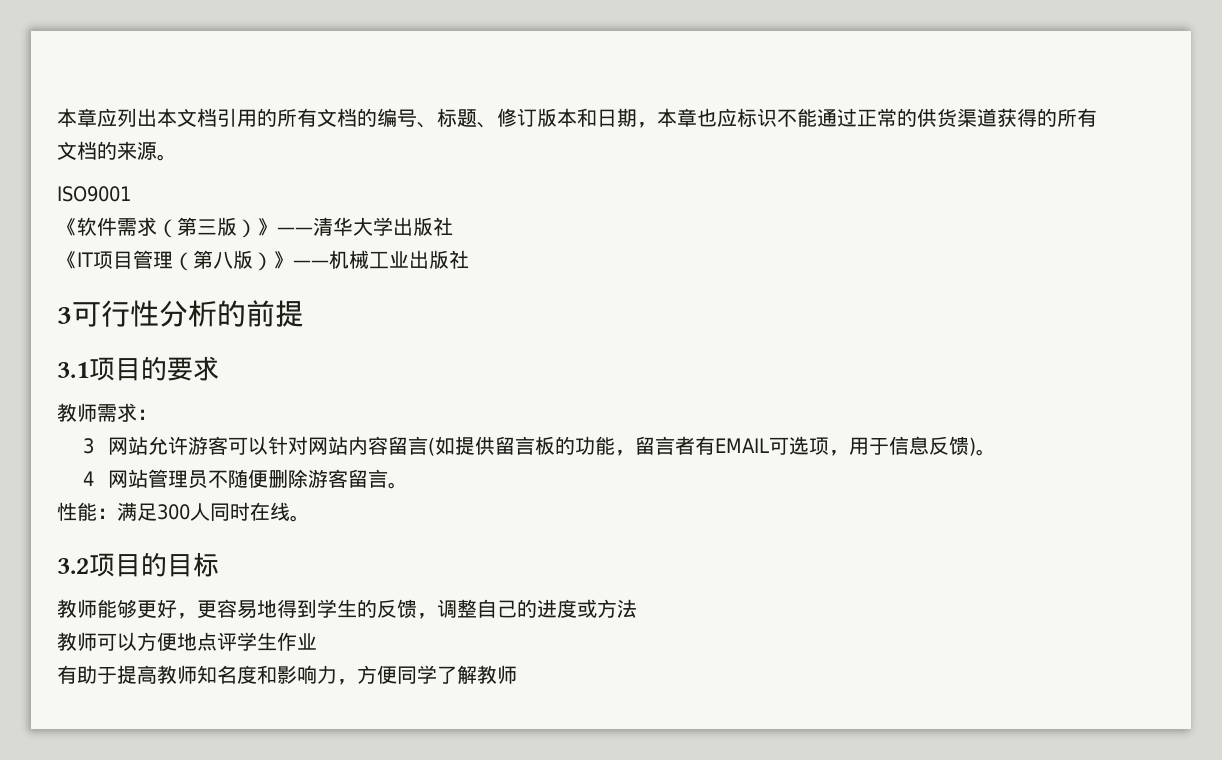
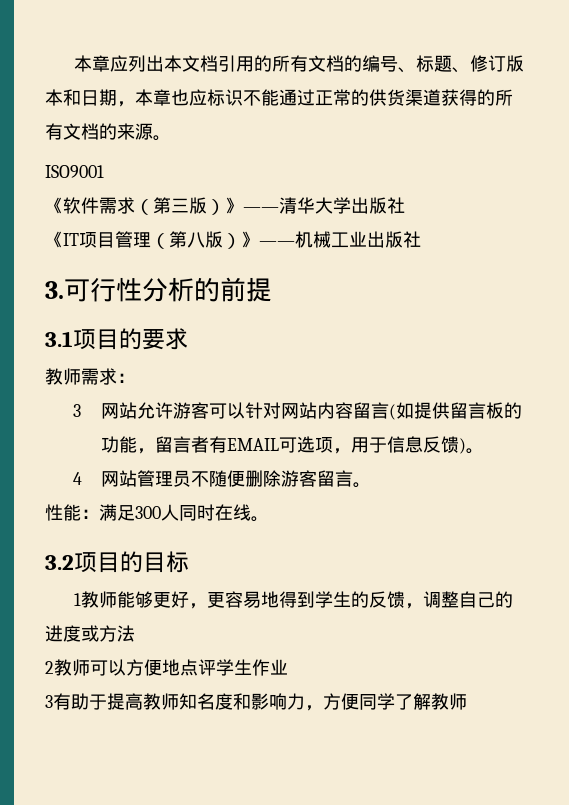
- 3可行性分析的前提
+ 3.可行性分析的前提
- 教师能够更好，更容易地得到学生的反馈，调整自己的进度或方法
+ 1教师能够更好，更容易地得到学生的反馈，调整自己的进度或方法
- 教师可以方便地点评学生作业
+ 2教师可以方便地点评学生作业
- 有助于提高教师知名度和影响力，方便同学了解教师
+ 3有助于提高教师知名度和影响力，方便同学了解教师

